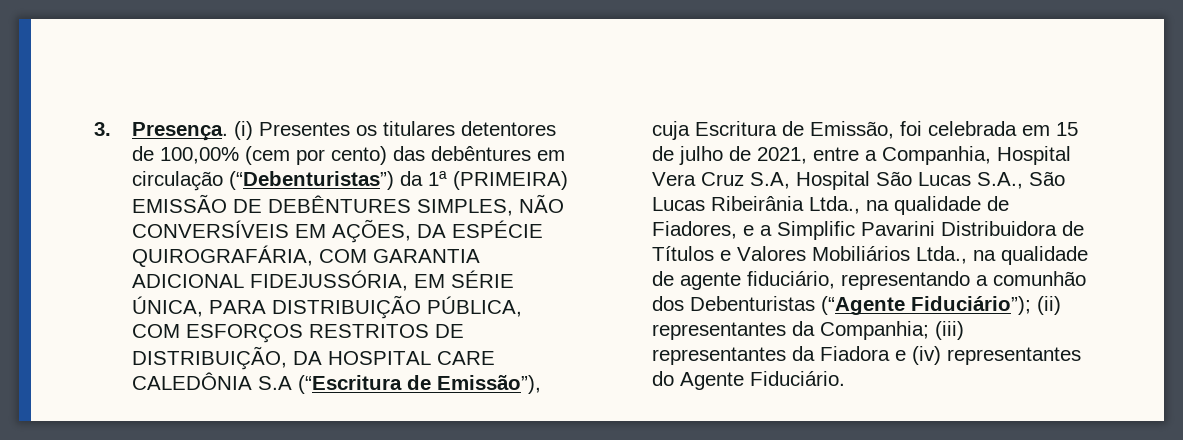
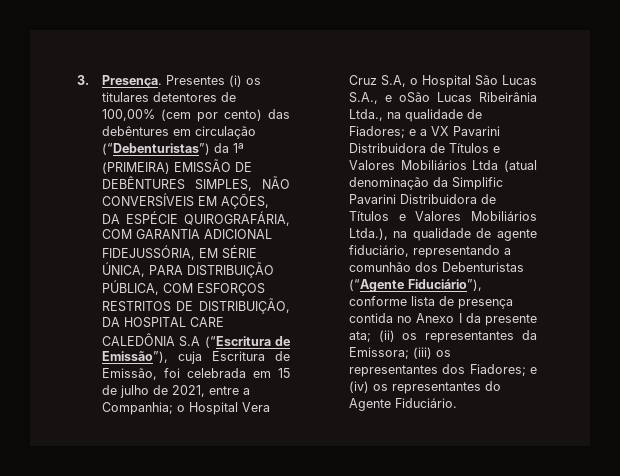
- (i) Presentes os titulares detentores de 100,00% (cem por cento) das debêntures em circulação (“Debenturistas”) da 1ª (PRIMEIRA) EMISSÃO DE DEBÊNTURES SIMPLES, NÃO CONVERSÍVEIS EM AÇÕES, DA ESPÉCIE QUIROGRAFÁRIA, COM GARANTIA ADICIONAL FIDEJUSSÓRIA, EM SÉRIE ÚNICA, PARA DISTRIBUIÇÃO PÚBLICA, COM ESFORÇOS RESTRITOS DE DISTRIBUIÇÃO, DA HOSPITAL CARE CALEDÔNIA S.A (“Escritura de Emissão”), cuja Escritura de Emissão, foi celebrada em 15 de julho de 2021, entre a Companhia, Hospital Vera Cruz S.A, Hospital São Lucas S.A., São Lucas Ribeirânia Ltda., na qualidade de Fiadores, e a Simplific Pavarini Distribuidora de Títulos e Valores Mobiliários Ltda., na qualidade de agente fiduciário, representando a comunhão dos Debenturistas (“Agente Fiduciário”); (ii) representantes da Companhia; (iii) representantes da Fiadora e (iv) representantes do Agente Fiduciário.
+ Presentes (i) os titulares detentores de 100,00% (cem por cento) das debêntures em circulação (“Debenturistas”) da 1ª (PRIMEIRA) EMISSÃO DE DEBÊNTURES SIMPLES, NÃO CONVERSÍVEIS EM AÇÕES, DA ESPÉCIE QUIROGRAFÁRIA, COM GARANTIA ADICIONAL FIDEJUSSÓRIA, EM SÉRIE ÚNICA, PARA DISTRIBUIÇÃO PÚBLICA, COM ESFORÇOS RESTRITOS DE DISTRIBUIÇÃO, DA HOSPITAL CARE CALEDÔNIA S.A (“Escritura de Emissão”), cuja Escritura de Emissão, foi celebrada em 15 de julho de 2021, entre a Companhia; o Hospital Vera Cruz S.A, o Hospital São Lucas S.A., e oSão Lucas Ribeirânia Ltda., na qualidade de Fiadores; e a VX Pavarini Distribuidora de Títulos e Valores Mobiliários Ltda (atual denominação da Simplific Pavarini Distribuidora de Títulos e Valores Mobiliários Ltda.), na qualidade de agente fiduciário, representando a comunhão dos Debenturistas (“Agente Fiduciário”), conforme lista de presença contida no Anexo I da presente ata; (ii) os representantes da Emissora; (iii) os representantes dos Fiadores; e (iv) os representantes do Agente Fiduciário.

